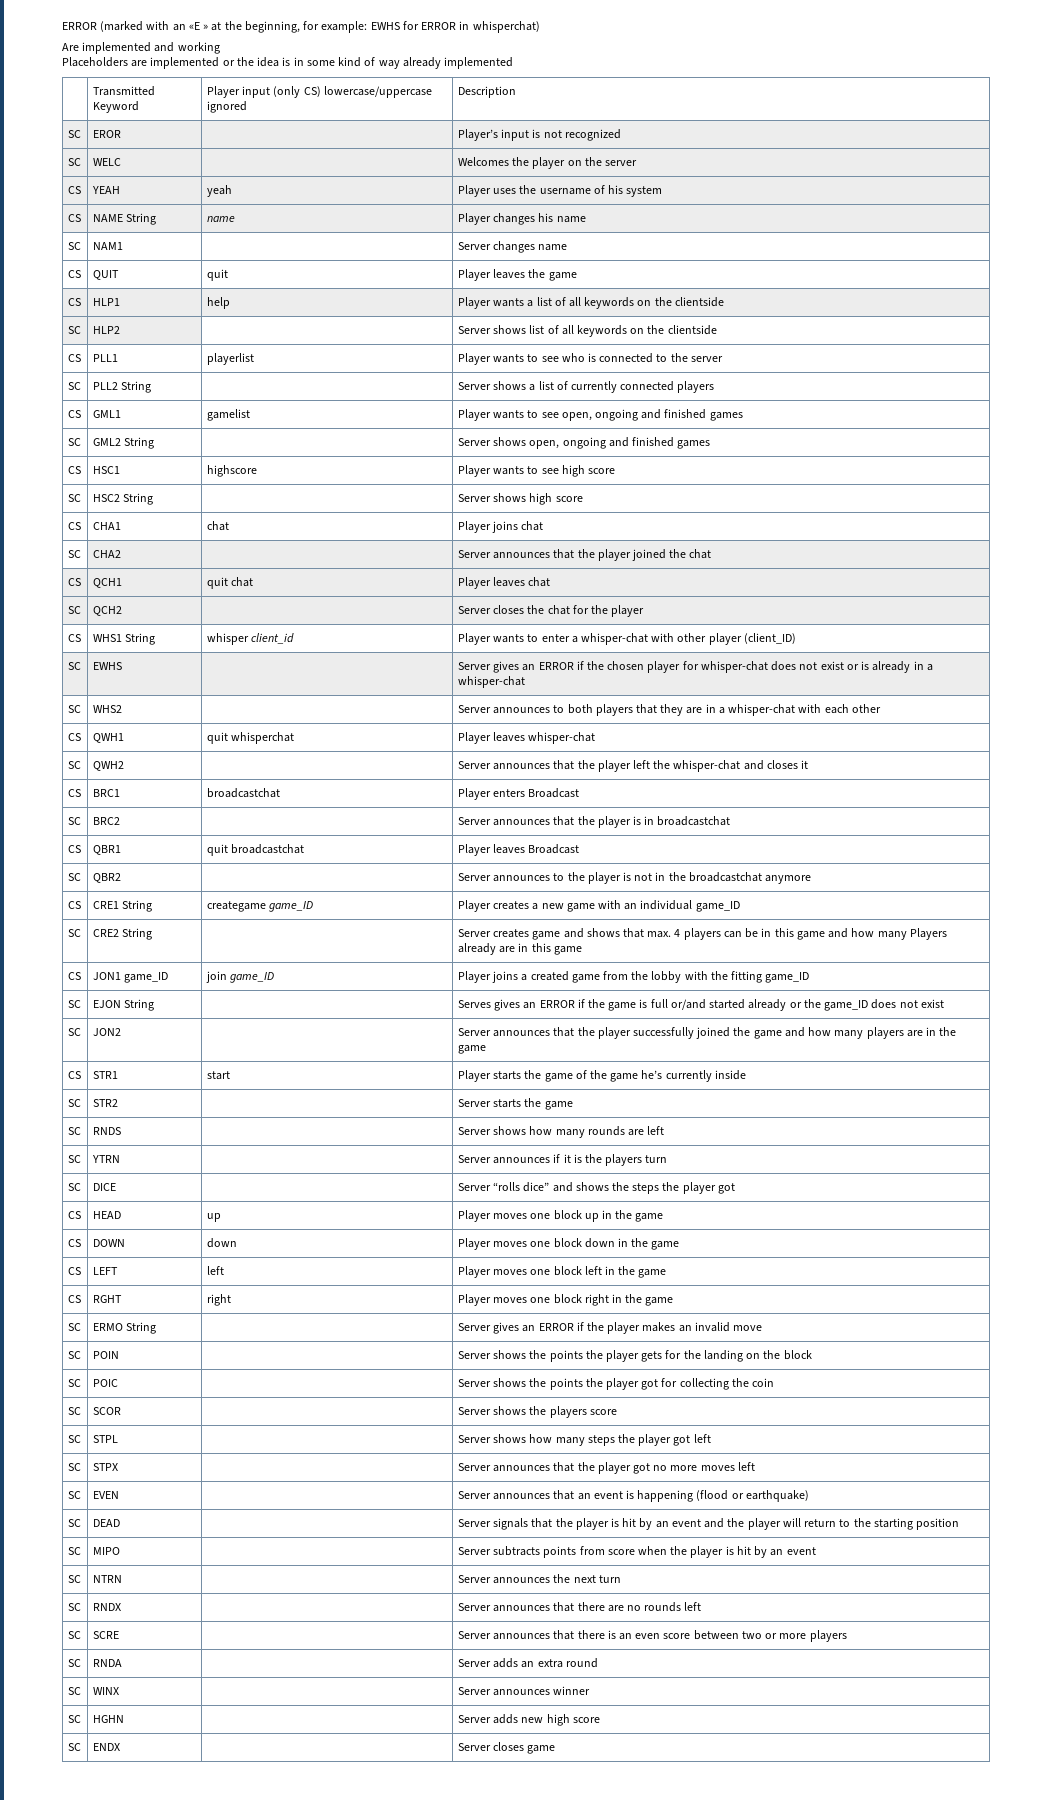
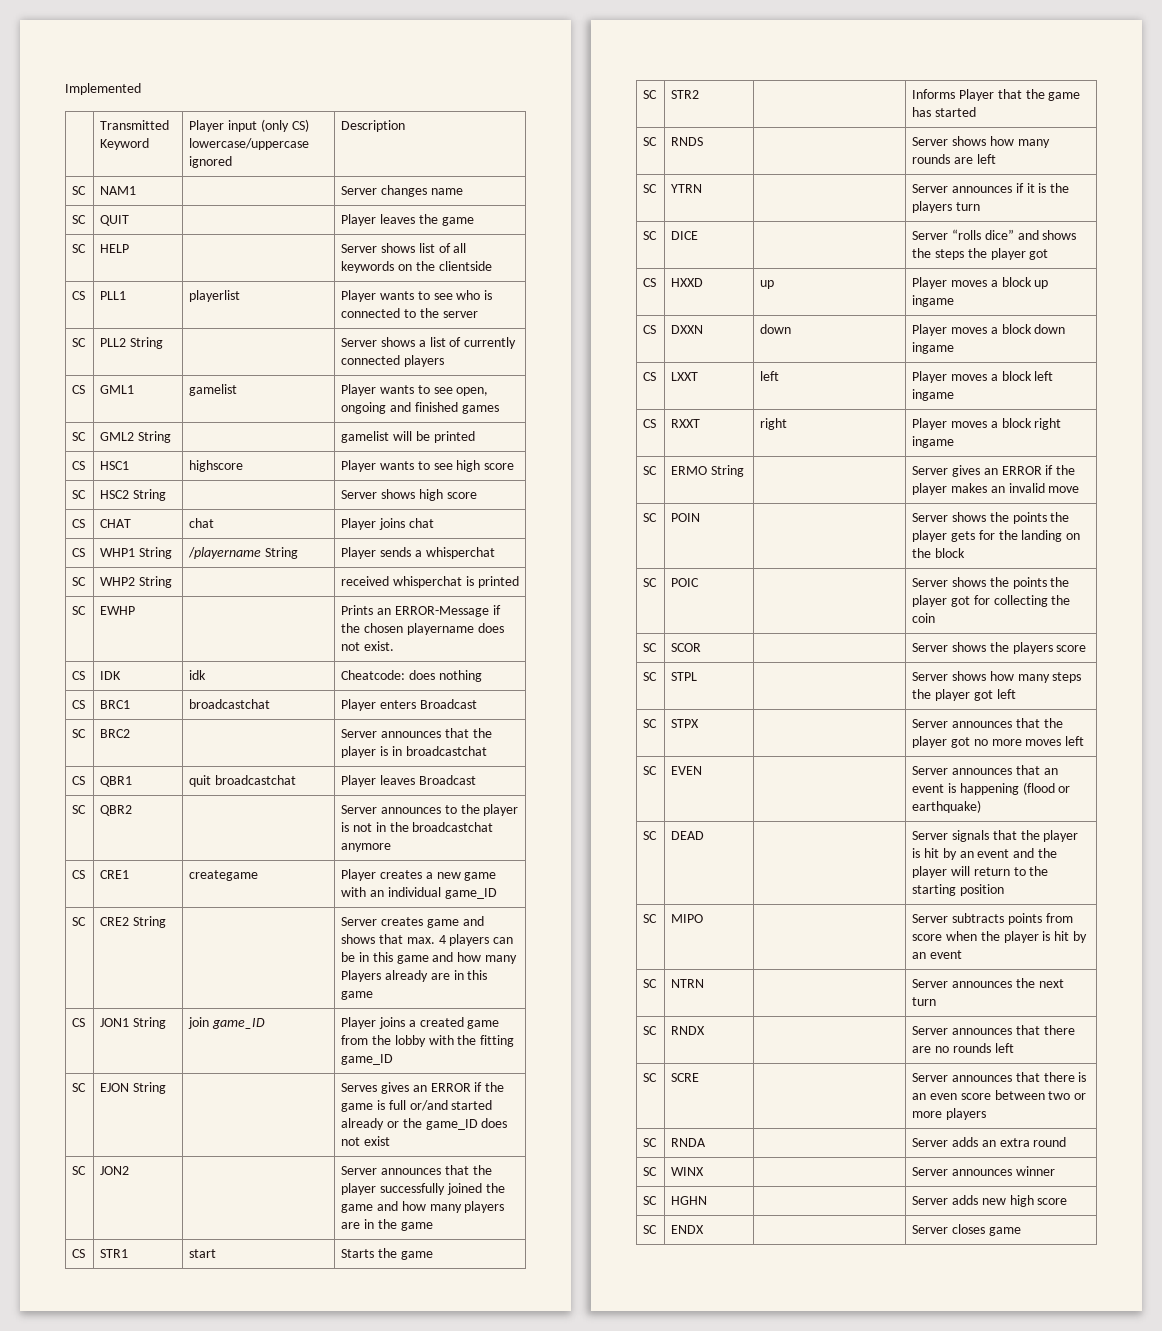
- ERROR (marked with an «E » at the beginning, for example: EWHS for ERROR in whisperchat)
- Are implemented and working
- Placeholders are implemented or the idea is in some kind of way already implemented
+ Implemented
- SC | EROR | | Player’s input is not recognized
- SC | WELC | | Welcomes the player on the server
- CS | YEAH | yeah | Player uses the username of his system
- CS | NAME String | name | Player changes his name
- CS | QUIT | quit | Player leaves the game
+ SC | QUIT | | Player leaves the game
- CS | HLP1 | help | Player wants a list of all keywords on the clientside
- SC | HLP2 | | Server shows list of all keywords on the clientside
+ SC | HELP | | Server shows list of all keywords on the clientside
- SC | GML2 String | | Server shows open, ongoing and finished games
+ SC | GML2 String | | gamelist will be printed
- CS | CHA1 | chat | Player joins chat
+ CS | CHAT | chat | Player joins chat
- SC | CHA2 | | Server announces that the player joined the chat
- CS | QCH1 | quit chat | Player leaves chat
- SC | QCH2 | | Server closes the chat for the player
- CS | WHS1 String | whisper client_id | Player wants to enter a whisper-chat with other player (client_ID)
- SC | EWHS | | Server gives an ERROR if the chosen player for whisper-chat does not exist or is already in a whisper-chat
- SC | WHS2 | | Server announces to both players that they are in a whisper-chat with each other
- CS | QWH1 | quit whisperchat | Player leaves whisper-chat
- SC | QWH2 | | Server announces that the player left the whisper-chat and closes it
+ CS | WHP1 String | /playername String | Player sends a whisperchat
+ SC | WHP2 String | | received whisperchat is printed
+ SC | EWHP | | Prints an ERROR-Message if the chosen playername does not exist.
+ CS | IDK | idk | Cheatcode: does nothing
- CS | CRE1 String | creategame game_ID | Player creates a new game with an individual game_ID
+ CS | CRE1 | creategame | Player creates a new game with an individual game_ID
- CS | JON1 game_ID | join game_ID | Player joins a created game from the lobby with the fitting game_ID
+ CS | JON1 String | join game_ID | Player joins a created game from the lobby with the fitting game_ID
- CS | STR1 | start | Player starts the game of the game he’s currently inside
+ CS | STR1 | start | Starts the game
- SC | STR2 | | Server starts the game
+ SC | STR2 | | Informs Player that the game has started
- CS | HEAD | up | Player moves one block up in the game
- CS | DOWN | down | Player moves one block down in the game
- CS | LEFT | left | Player moves one block left in the game
- CS | RGHT | right | Player moves one block right in the game
+ CS | HXXD | up | Player moves a block up ingame
+ CS | DXXN | down | Player moves a block down ingame
+ CS | LXXT | left | Player moves a block left ingame
+ CS | RXXT | right | Player moves a block right ingame

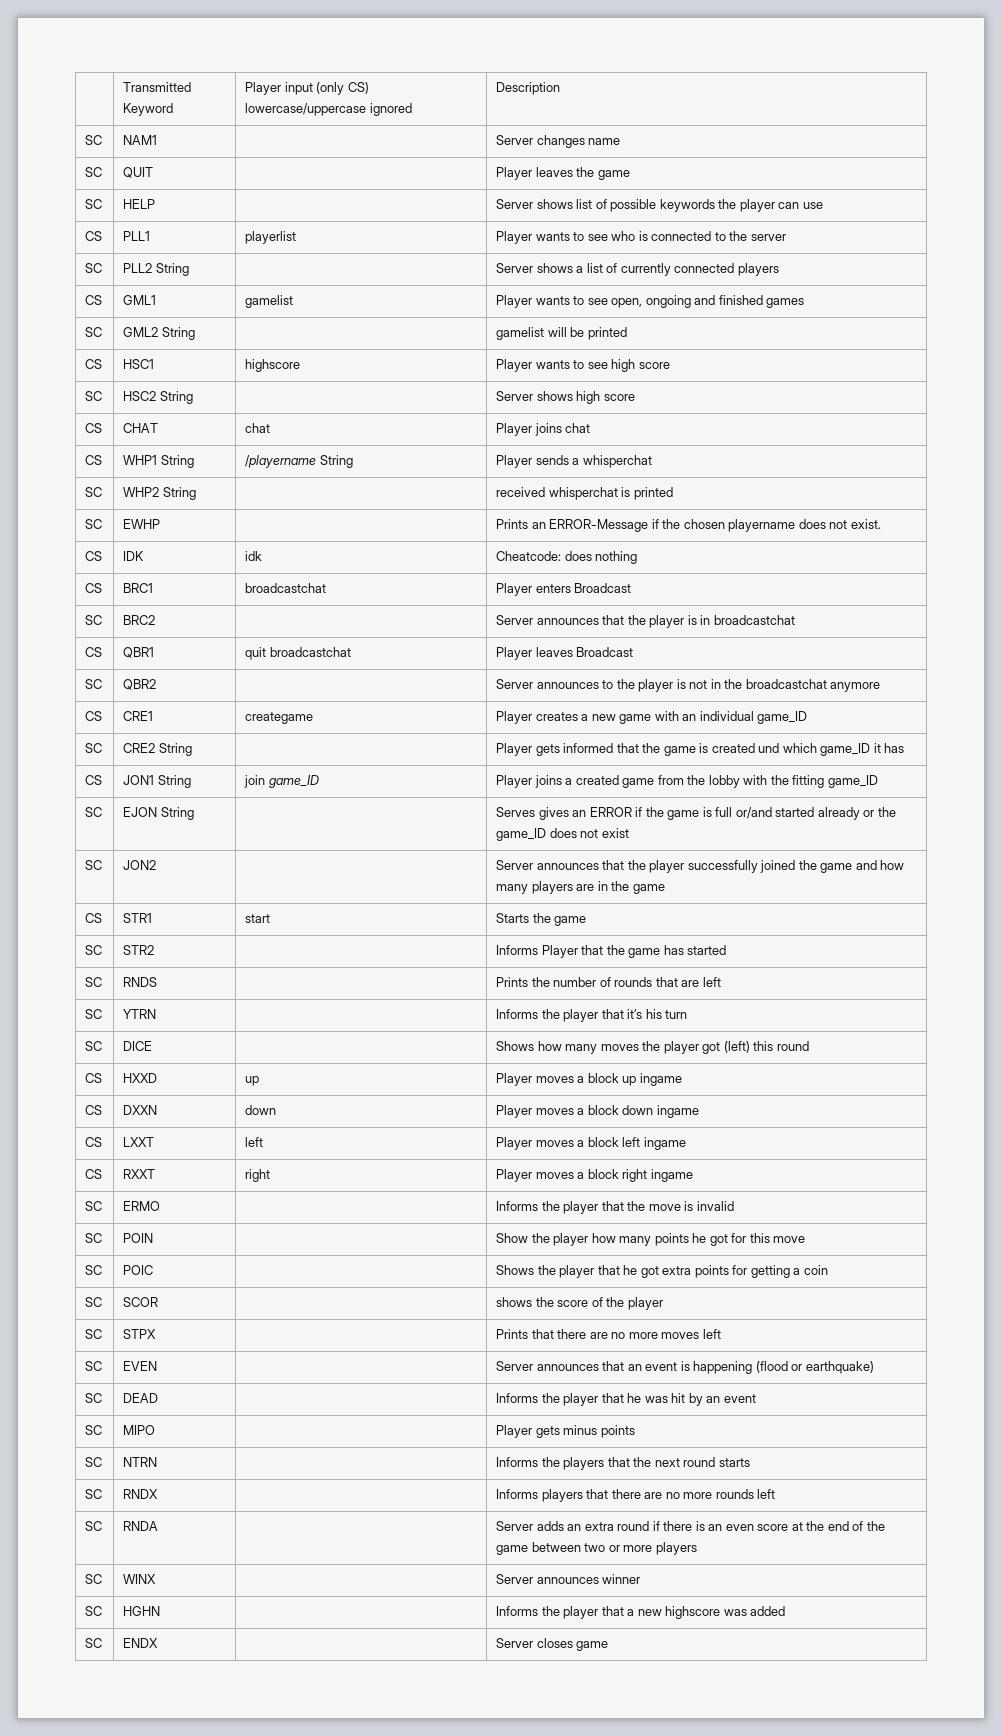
- Implemented
- SC | HELP | | Server shows list of all keywords on the clientside
+ SC | HELP | | Server shows list of possible keywords the player can use
- SC | CRE2 String | | Server creates game and shows that max. 4 players can be in this game and how many Players already are in this game
+ SC | CRE2 String | | Player gets informed that the game is created und which game_ID it has
- SC | RNDS | | Server shows how many rounds are left
- SC | YTRN | | Server announces if it is the players turn
- SC | DICE | | Server “rolls dice” and shows the steps the player got
+ SC | RNDS | | Prints the number of rounds that are left
+ SC | YTRN | | Informs the player that it’s his turn
+ SC | DICE | | Shows how many moves the player got (left) this round
- SC | ERMO String | | Server gives an ERROR if the player makes an invalid move
+ SC | ERMO | | Informs the player that the move is invalid
- SC | POIN | | Server shows the points the player gets for the landing on the block
- SC | POIC | | Server shows the points the player got for collecting the coin
+ SC | POIN | | Show the player how many points he got for this move
+ SC | POIC | | Shows the player that he got extra points for getting a coin
- SC | SCOR | | Server shows the players score
- SC | STPL | | Server shows how many steps the player got left
+ SC | SCOR | | shows the score of the player
- SC | STPX | | Server announces that the player got no more moves left
+ SC | STPX | | Prints that there are no more moves left
- SC | DEAD | | Server signals that the player is hit by an event and the player will return to the starting position
- SC | MIPO | | Server subtracts points from score when the player is hit by an event
- SC | NTRN | | Server announces the next turn
+ SC | DEAD | | Informs the player that he was hit by an event
+ SC | MIPO | | Player gets minus points
+ SC | NTRN | | Informs the players that the next round starts
- SC | RNDX | | Server announces that there are no rounds left
+ SC | RNDX | | Informs players that there are no more rounds left
- SC | SCRE | | Server announces that there is an even score between two or more players
- SC | RNDA | | Server adds an extra round
+ SC | RNDA | | Server adds an extra round if there is an even score at the end of the game between two or more players
- SC | HGHN | | Server adds new high score
+ SC | HGHN | | Informs the player that a new highscore was added

